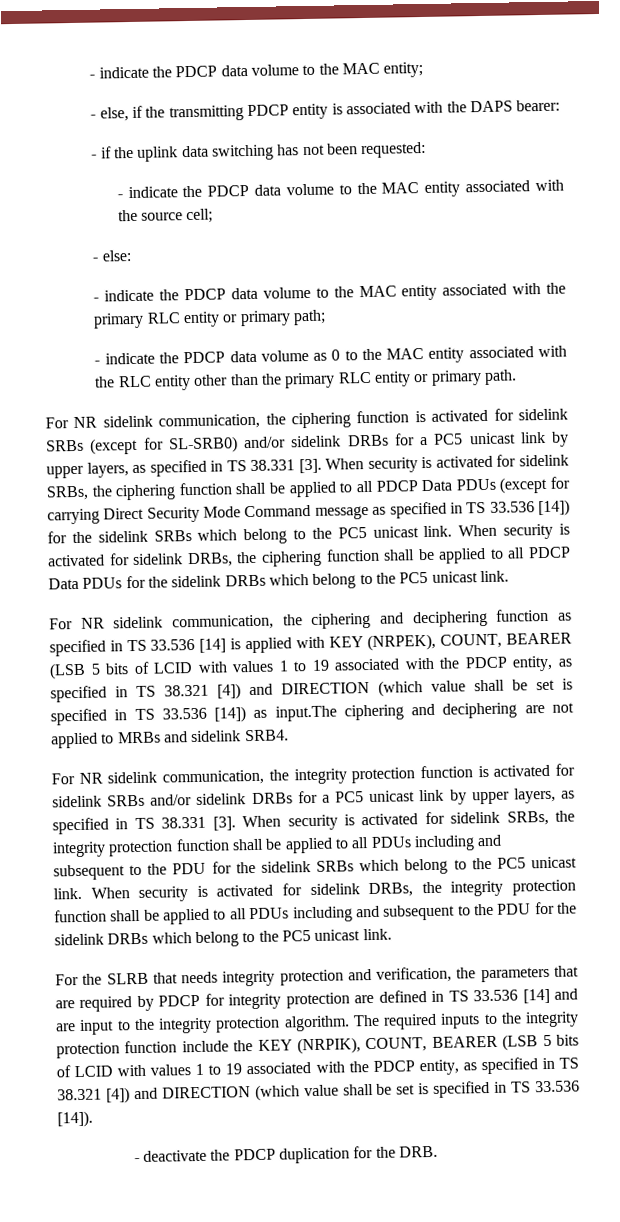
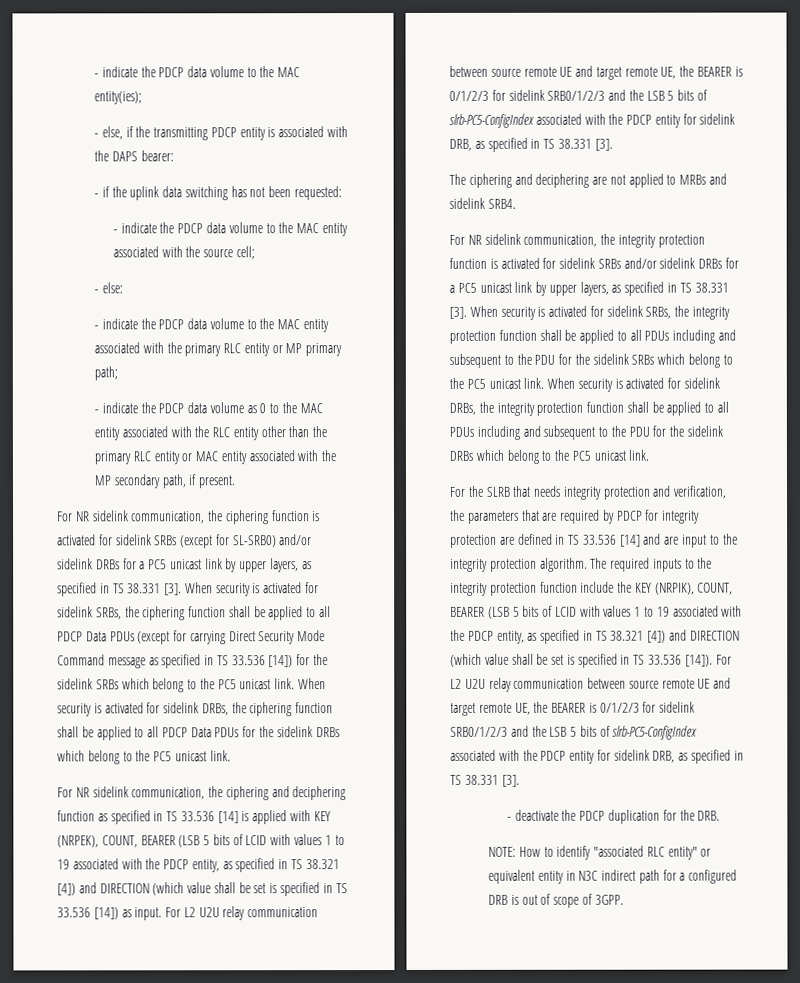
- - indicate the PDCP data volume to the MAC entity;
+ - indicate the PDCP data volume to the MAC entity(ies);
- - indicate the PDCP data volume to the MAC entity associated with the primary RLC entity or primary path;
+ - indicate the PDCP data volume to the MAC entity associated with the primary RLC entity or MP primary path;
- - indicate the PDCP data volume as 0 to the MAC entity associated with the RLC entity other than the primary RLC entity or primary path.
+ - indicate the PDCP data volume as 0 to the MAC entity associated with the RLC entity other than the primary RLC entity or MAC entity associated with the MP secondary path, if present.
- For NR sidelink communication, the ciphering and deciphering function as specified in TS 33.536 [14] is applied with KEY (NRPEK), COUNT, BEARER (LSB 5 bits of LCID with values 1 to 19 associated with the PDCP entity, as specified in TS 38.321 [4]) and DIRECTION (which value shall be set is specified in TS 33.536 [14]) as input.The ciphering and deciphering are not applied to MRBs and sidelink SRB4.
+ For NR sidelink communication, the ciphering and deciphering function as specified in TS 33.536 [14] is applied with KEY (NRPEK), COUNT, BEARER (LSB 5 bits of LCID with values 1 to 19 associated with the PDCP entity, as specified in TS 38.321 [4]) and DIRECTION (which value shall be set is specified in TS 33.536 [14]) as input. For L2 U2U relay communication between source remote UE and target remote UE, the BEARER is 0/1/2/3 for sidelink SRB0/1/2/3 and the LSB 5 bits of slrb-PC5-ConfigIndex associated with the PDCP entity for sidelink DRB, as specified in TS 38.331 [3].
+ The ciphering and deciphering are not applied to MRBs and sidelink SRB4.
- The required inputs to the integrity protection function include the KEY (NRPIK), COUNT, BEARER (LSB 5 bits of LCID with values 1 to 19 associated with the PDCP entity, as specified in TS 38.321 [4]) and DIRECTION (which value shall be set is specified in TS 33.536 [14]).
+ The required inputs to the integrity protection function include the KEY (NRPIK), COUNT, BEARER (LSB 5 bits of LCID with values 1 to 19 associated with the PDCP entity, as specified in TS 38.321 [4]) and DIRECTION (which value shall be set is specified in TS 33.536 [14]). For L2 U2U relay communication between source remote UE and target remote UE, the BEARER is 0/1/2/3 for sidelink SRB0/1/2/3 and the LSB 5 bits of slrb-PC5-ConfigIndex associated with the PDCP entity for sidelink DRB, as specified in TS 38.331 [3].
+ NOTE: How to identify "associated RLC entity" or equivalent entity in N3C indirect path for a configured DRB is out of scope of 3GPP.

